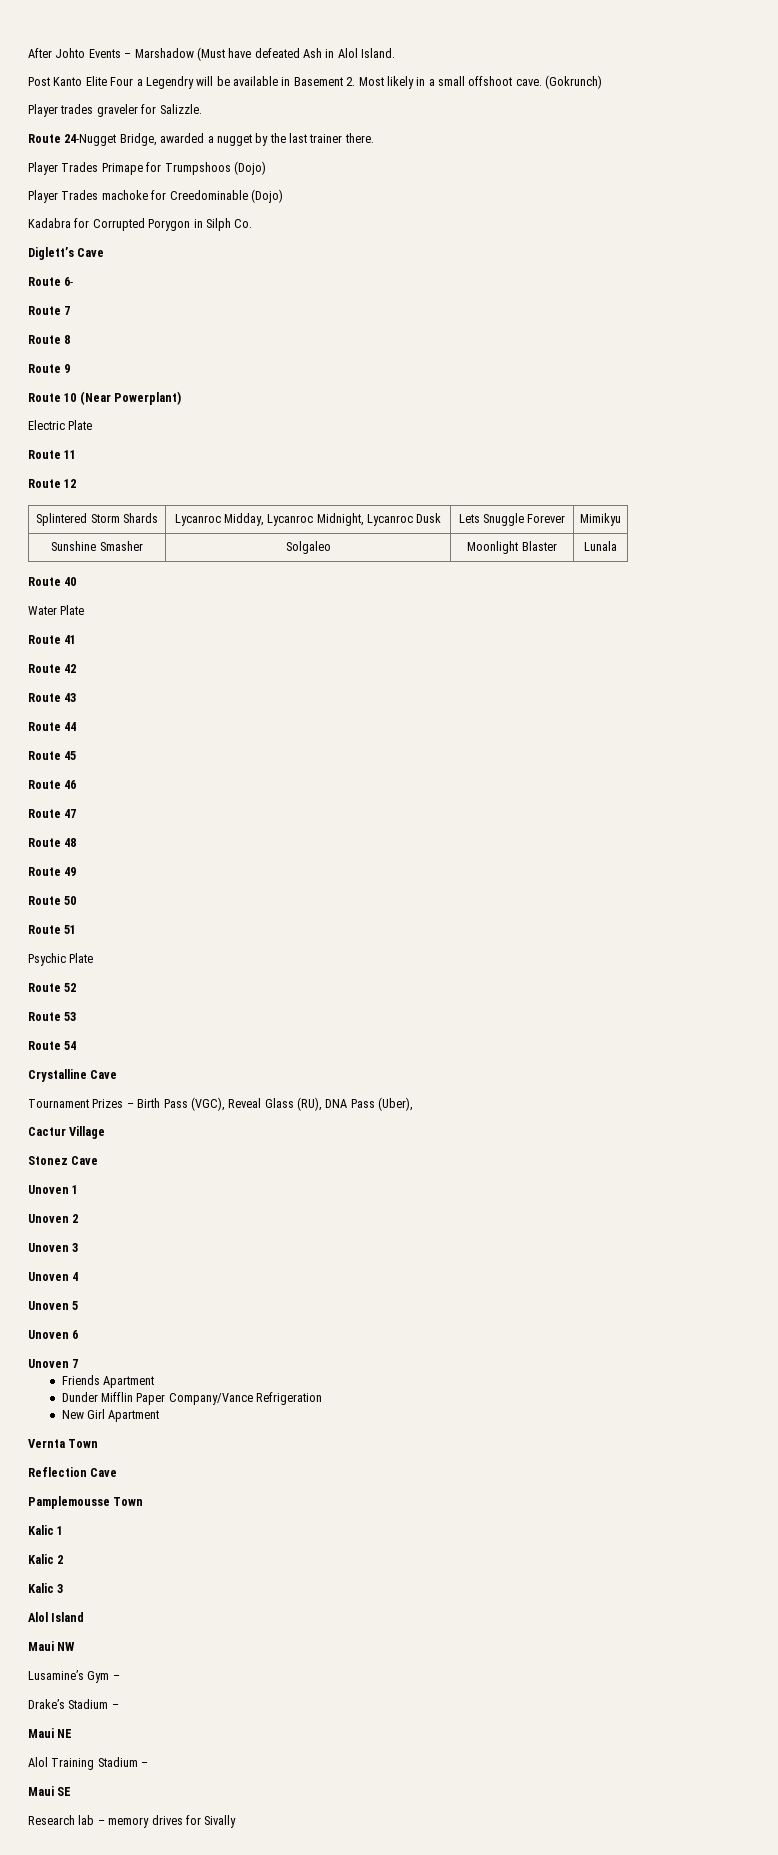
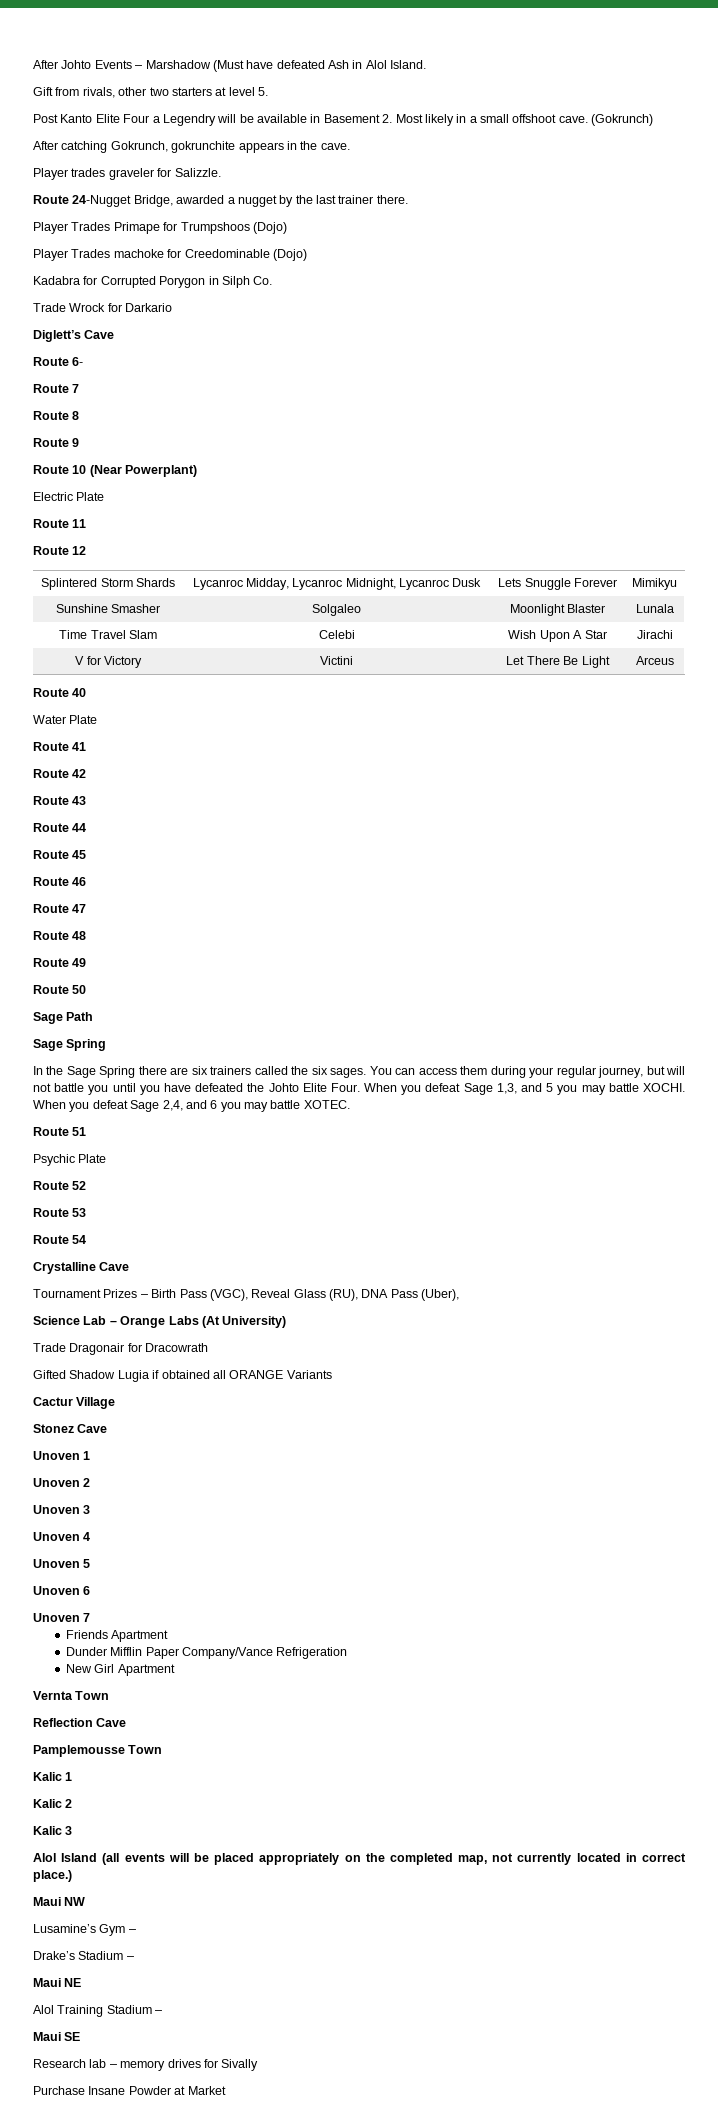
+ Gift from rivals, other two starters at level 5.
+ After catching Gokrunch, gokrunchite appears in the cave.
+ Trade Wrock for Darkario
+ Time Travel Slam | Celebi | Wish Upon A Star | Jirachi
+ V for Victory | Victini | Let There Be Light | Arceus
+ Sage Path
+ Sage Spring
+ In the Sage Spring there are six trainers called the six sages. You can access them during your regular journey, but will not battle you until you have defeated the Johto Elite Four. When you defeat Sage 1,3, and 5 you may battle XOCHI. When you defeat Sage 2,4, and 6 you may battle XOTEC.
+ Science Lab – Orange Labs (At University)
+ Trade Dragonair for Dracowrath
+ Gifted Shadow Lugia if obtained all ORANGE Variants
- Alol Island
+ Alol Island (all events will be placed appropriately on the completed map, not currently located in correct place.)
+ Purchase Insane Powder at Market

